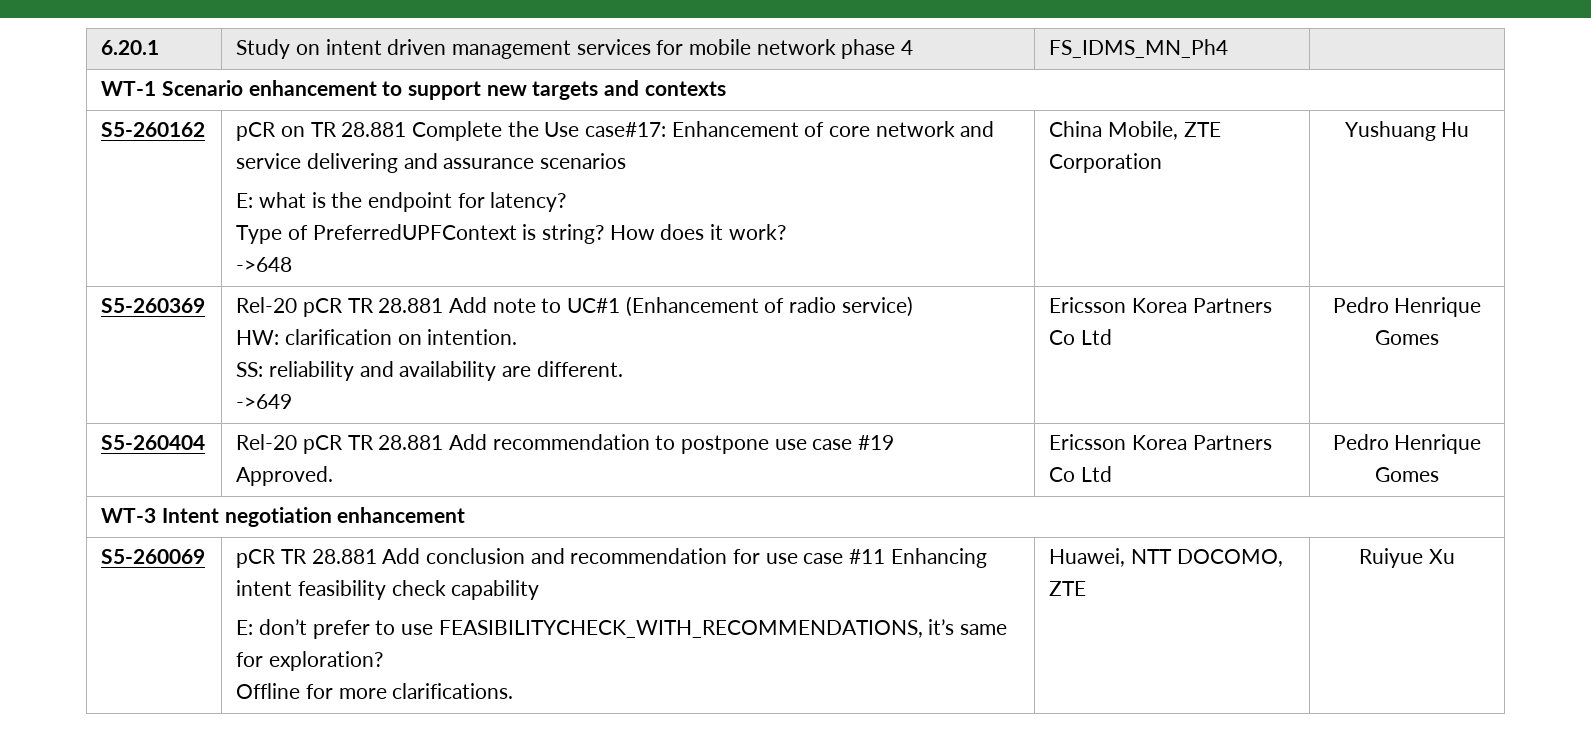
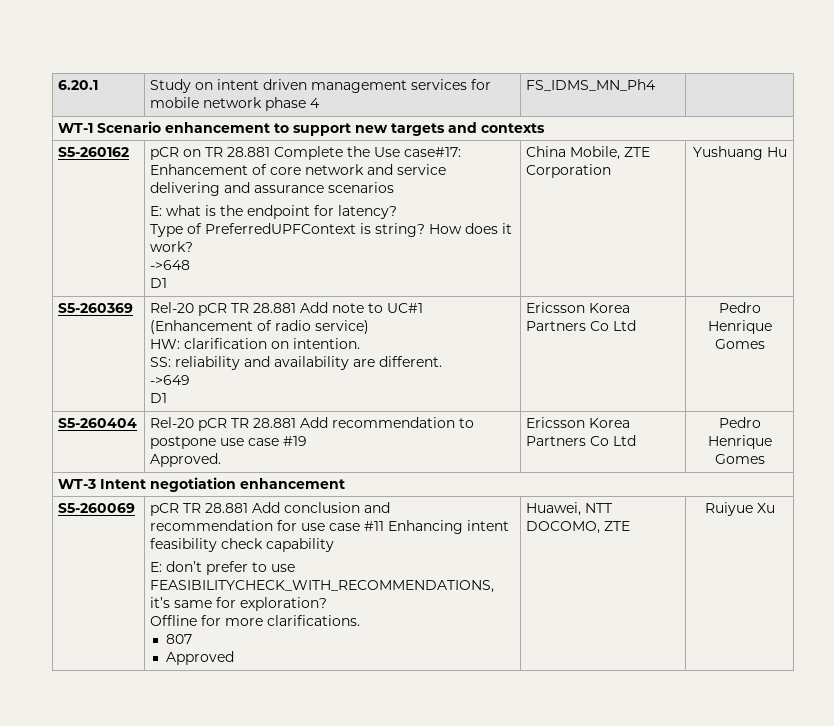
  ->648
+ D1
  S5-260369 | Rel-20 pCR TR 28.881 Add note to UC#1 (Enhancement of radio service)
  HW: clarification on intention.
  SS: reliability and availability are different.
- ->649 | Ericsson Korea Partners Co Ltd | Pedro Henrique Gomes
+ ->649
+ D1 | Ericsson Korea Partners Co Ltd | Pedro Henrique Gomes
  S5-260069 | pCR TR 28.881 Add conclusion and recommendation for use case #11 Enhancing intent feasibility check capability
  E: don’t prefer to use FEASIBILITYCHECK_WITH_RECOMMENDATIONS, it’s same for exploration?
- Offline for more clarifications. | Huawei, NTT DOCOMO, ZTE | Ruiyue Xu
+ Offline for more clarifications.
+ 807
+ Approved | Huawei, NTT DOCOMO, ZTE | Ruiyue Xu

